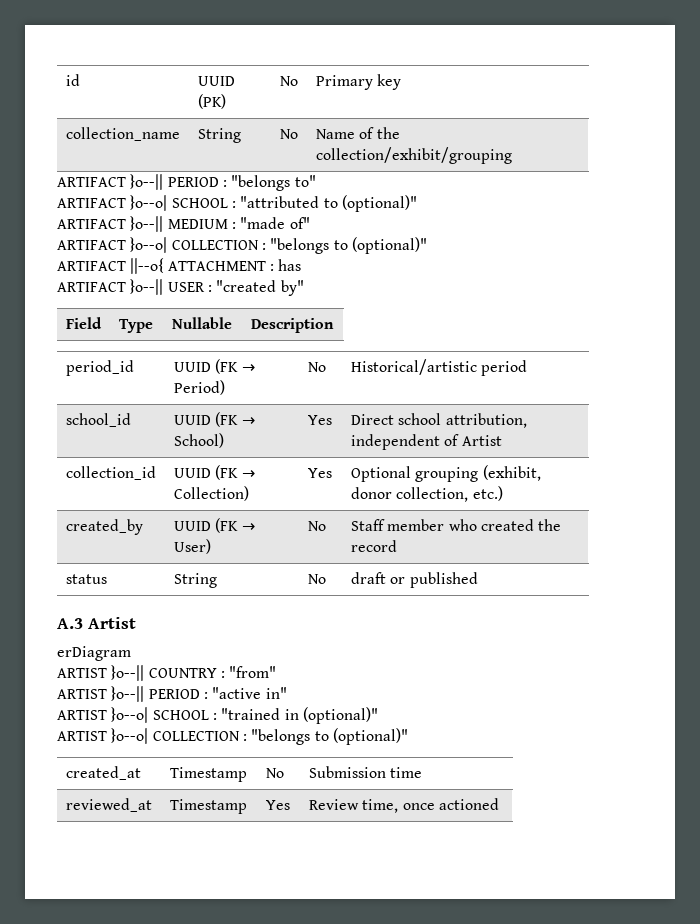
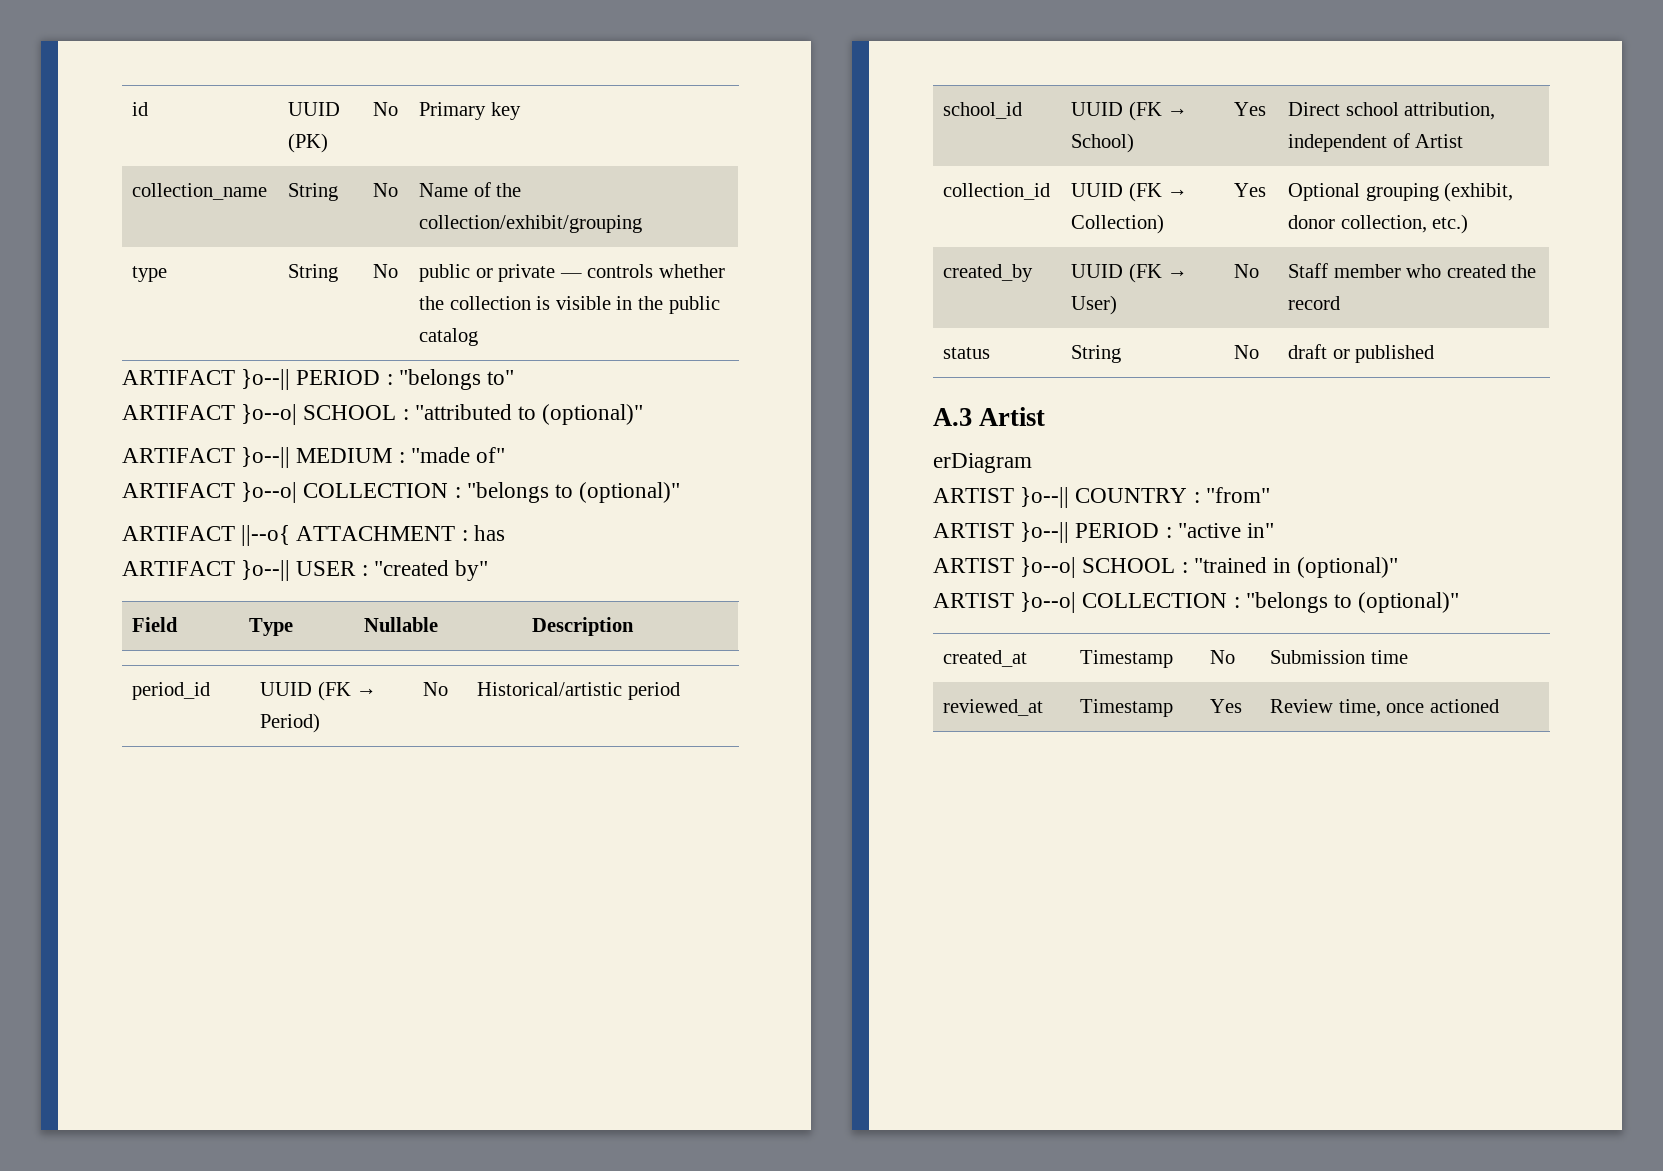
+ type | String | No | public or private — controls whether the collection is visible in the public catalog

